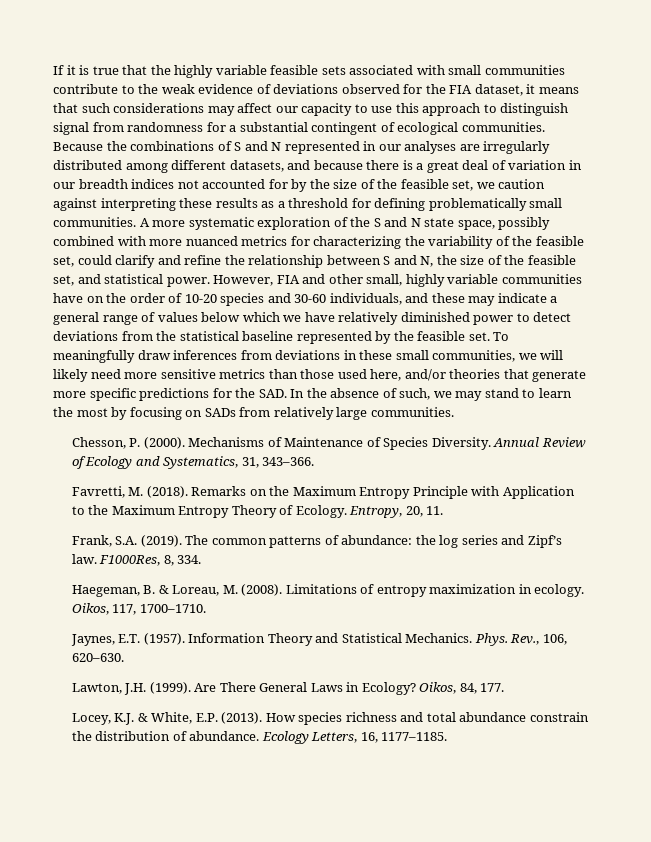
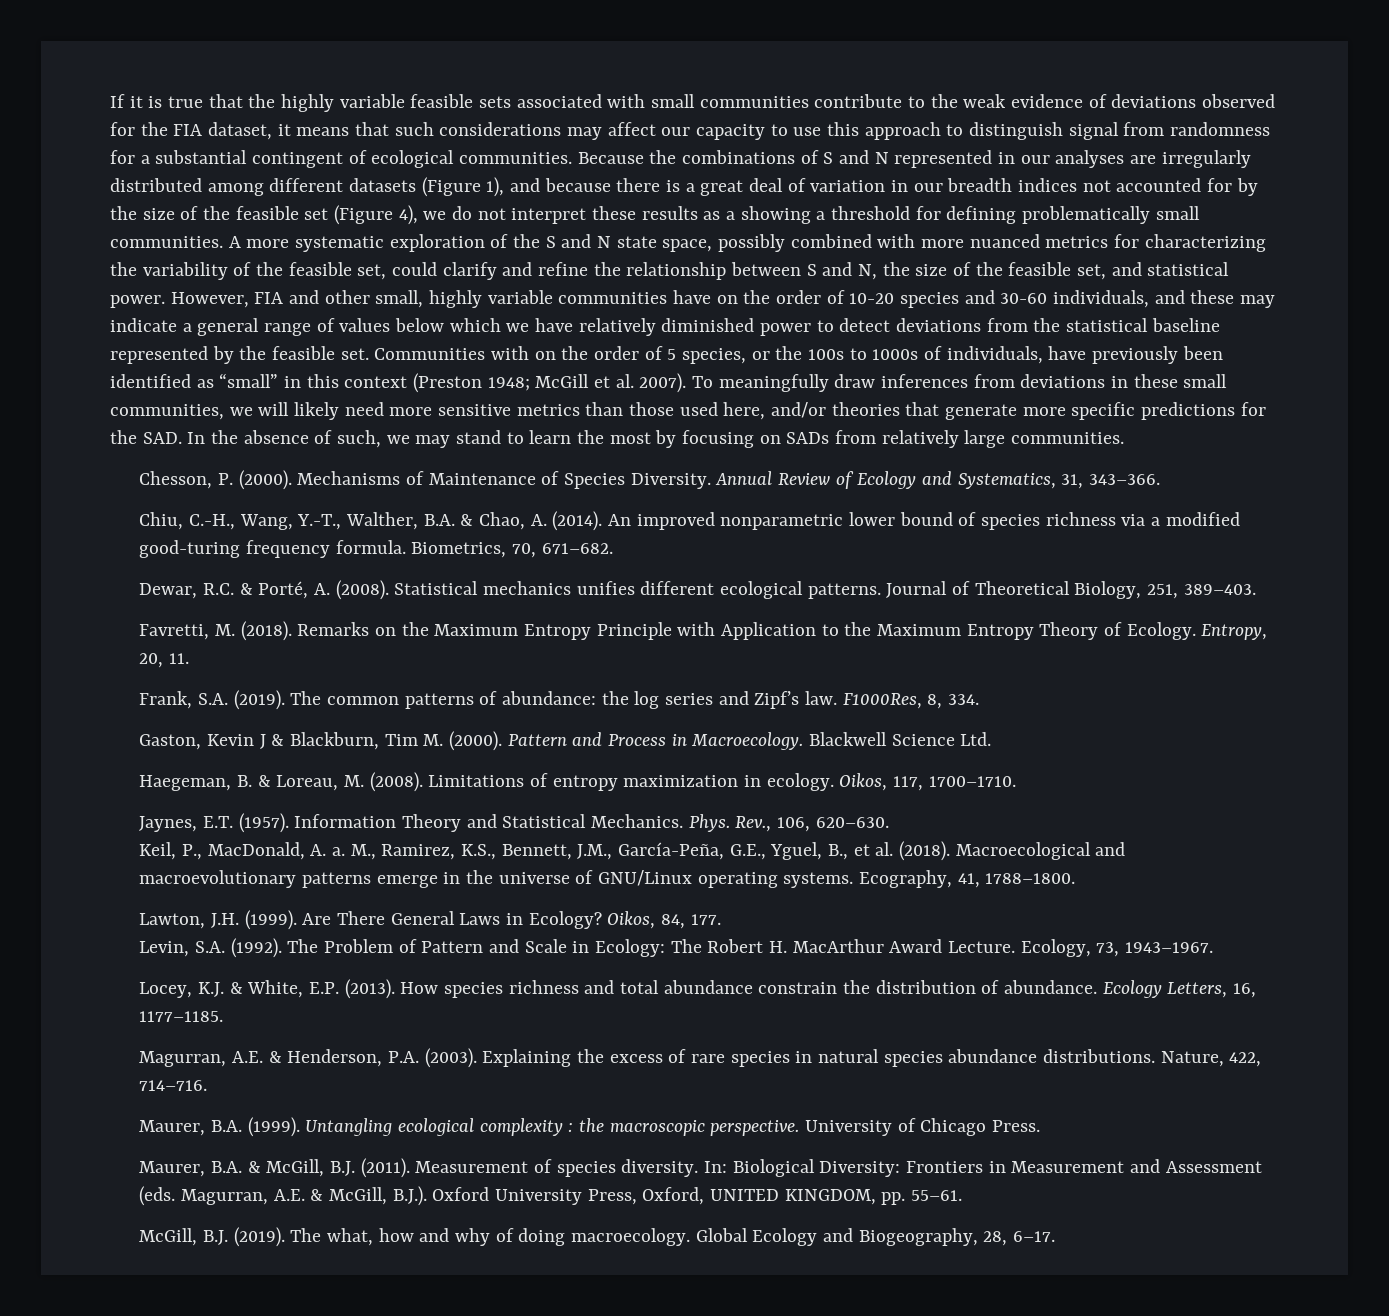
- Because the combinations of S and N represented in our analyses are irregularly distributed among different datasets, and because there is a great deal of variation in our breadth indices not accounted for by the size of the feasible set, we caution against interpreting these results as a threshold for defining problematically small communities.
+ Because the combinations of S and N represented in our analyses are irregularly distributed among different datasets (Figure 1), and because there is a great deal of variation in our breadth indices not accounted for by the size of the feasible set (Figure 4), we do not interpret these results as a showing a threshold for defining problematically small communities.
+ Communities with on the order of 5 species, or the 100s to 1000s of individuals, have previously been identified as “small” in this context (Preston 1948; McGill et al. 2007).
+ Chiu, C.-H., Wang, Y.-T., Walther, B.A. & Chao, A. (2014). An improved nonparametric lower bound of species richness via a modified good-turing frequency formula. Biometrics, 70, 671–682.
+ Dewar, R.C. & Porté, A. (2008). Statistical mechanics unifies different ecological patterns. Journal of Theoretical Biology, 251, 389–403.
+ Gaston, Kevin J & Blackburn, Tim M. (2000). Pattern and Process in Macroecology. Blackwell Science Ltd.
+ Keil, P., MacDonald, A. a. M., Ramirez, K.S., Bennett, J.M., García-Peña, G.E., Yguel, B., et al. (2018). Macroecological and macroevolutionary patterns emerge in the universe of GNU/Linux operating systems. Ecography, 41, 1788–1800.
+ Levin, S.A. (1992). The Problem of Pattern and Scale in Ecology: The Robert H. MacArthur Award Lecture. Ecology, 73, 1943–1967.
+ Magurran, A.E. & Henderson, P.A. (2003). Explaining the excess of rare species in natural species abundance distributions. Nature, 422, 714–716.
+ Maurer, B.A. (1999). Untangling ecological complexity : the macroscopic perspective. University of Chicago Press.
+ Maurer, B.A. & McGill, B.J. (2011). Measurement of species diversity. In: Biological Diversity: Frontiers in Measurement and Assessment (eds. Magurran, A.E. & McGill, B.J.). Oxford University Press, Oxford, UNITED KINGDOM, pp. 55–61.
+ McGill, B.J. (2019). The what, how and why of doing macroecology. Global Ecology and Biogeography, 28, 6–17.

